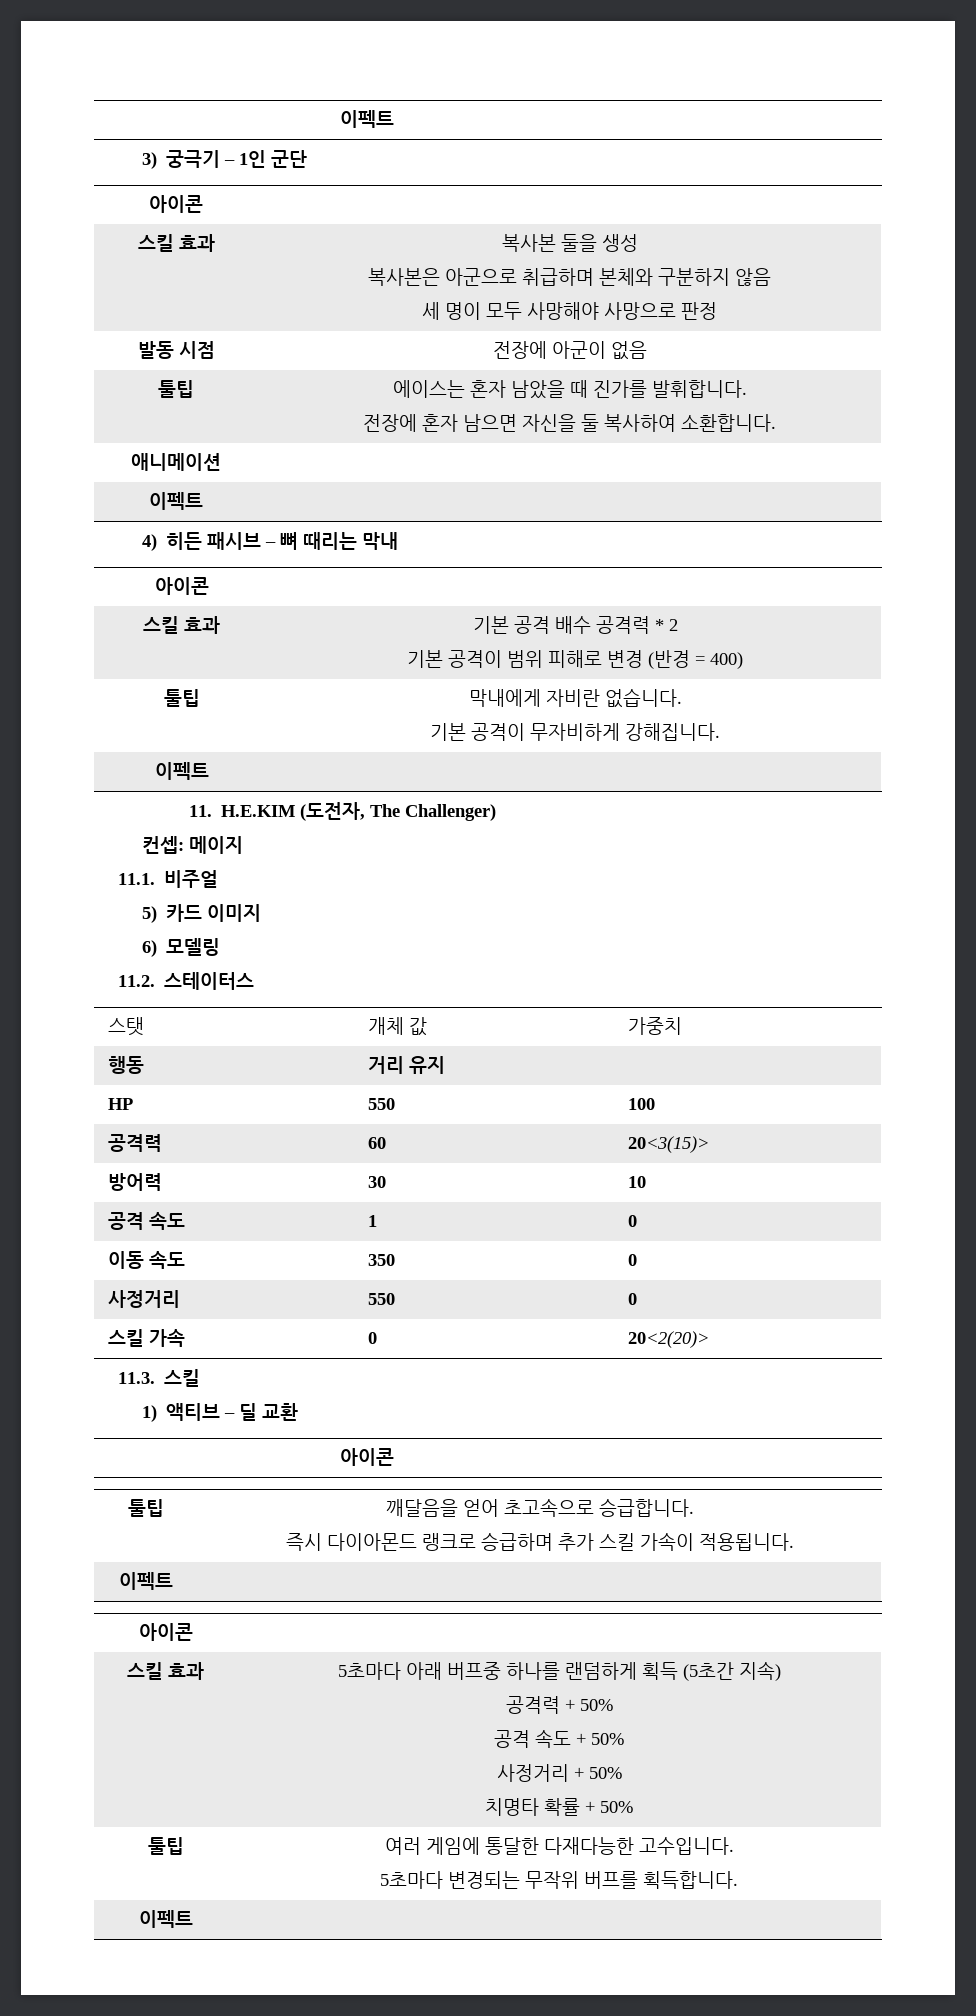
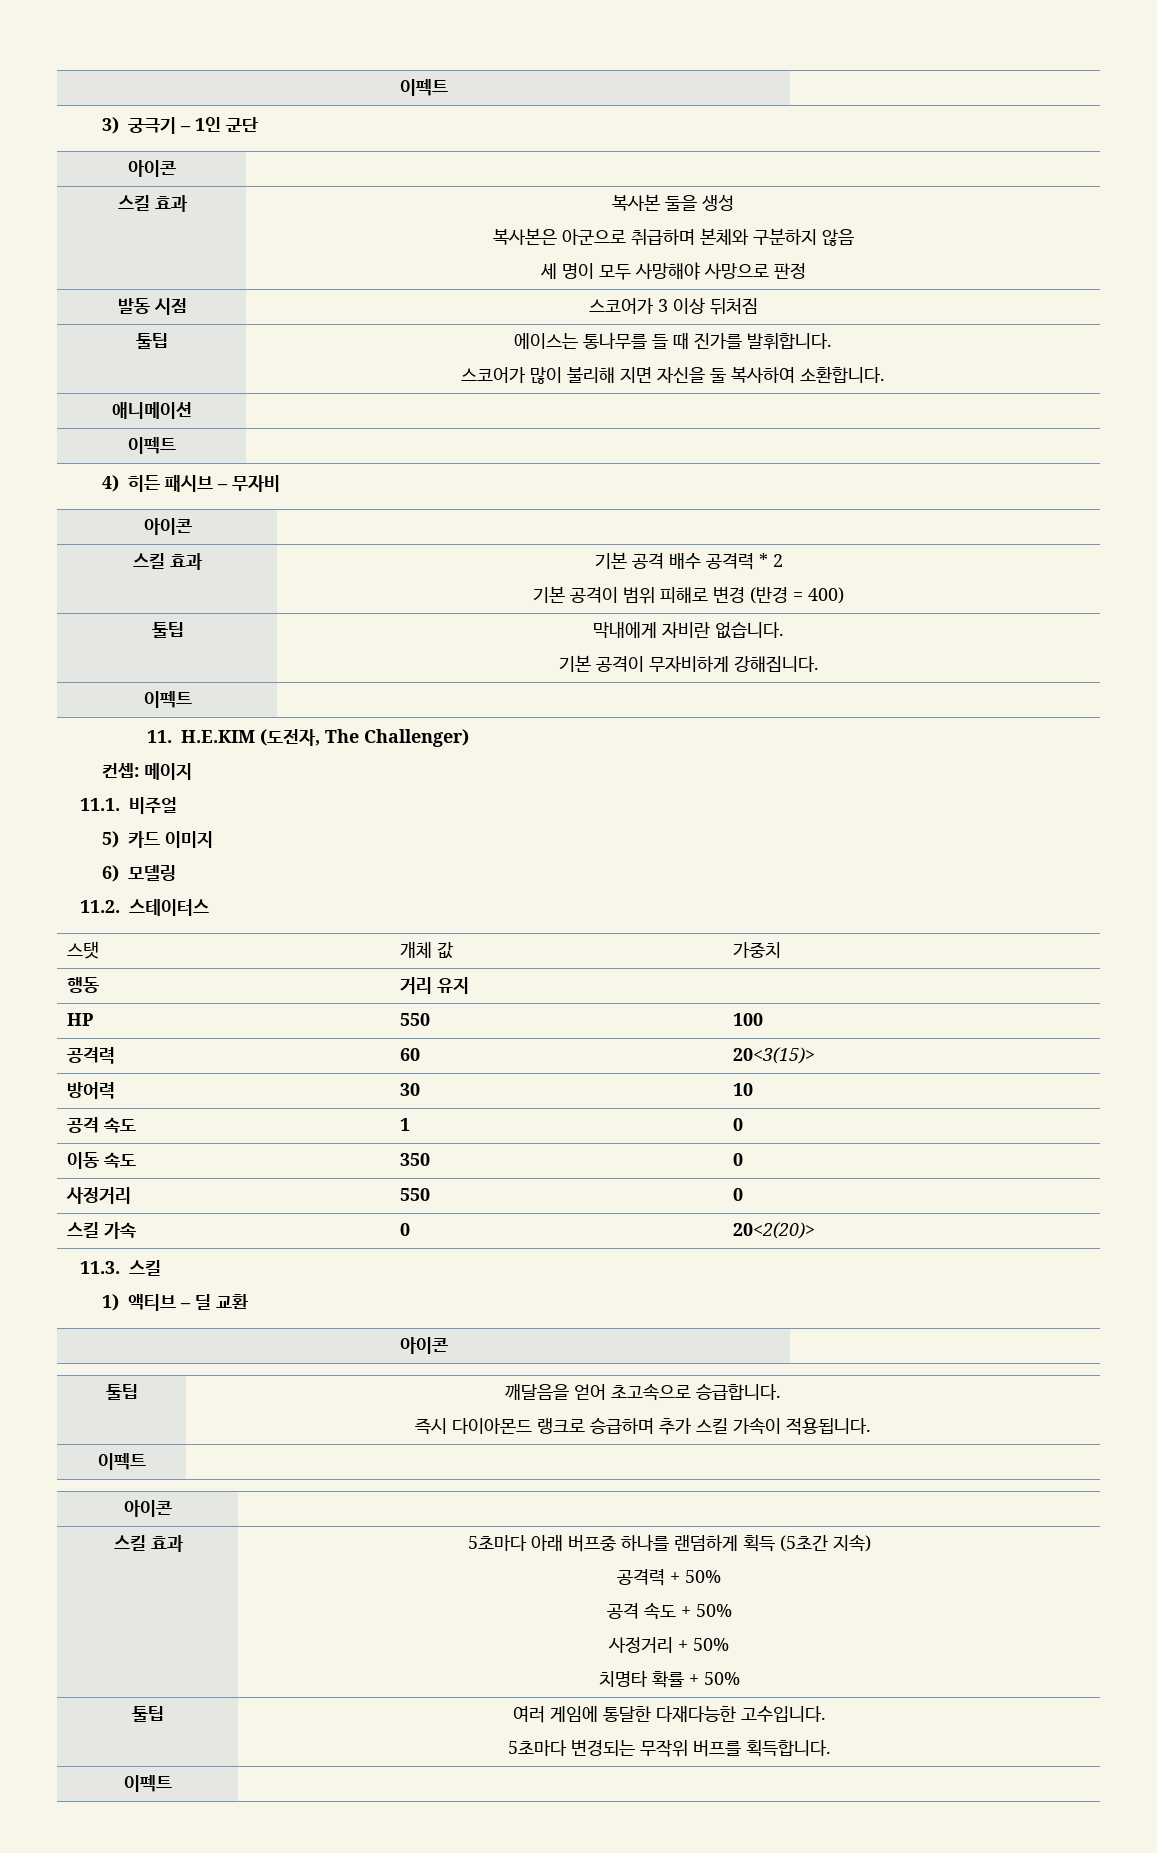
- 발동 시점 | 전장에 아군이 없음
+ 발동 시점 | 스코어가 3 이상 뒤처짐
- 툴팁 | 에이스는 혼자 남았을 때 진가를 발휘합니다.
- 전장에 혼자 남으면 자신을 둘 복사하여 소환합니다.
+ 툴팁 | 에이스는 통나무를 들 때 진가를 발휘합니다.
+ 스코어가 많이 불리해 지면 자신을 둘 복사하여 소환합니다.
- 4) 히든 패시브 – 뼈 때리는 막내
+ 4) 히든 패시브 – 무자비

